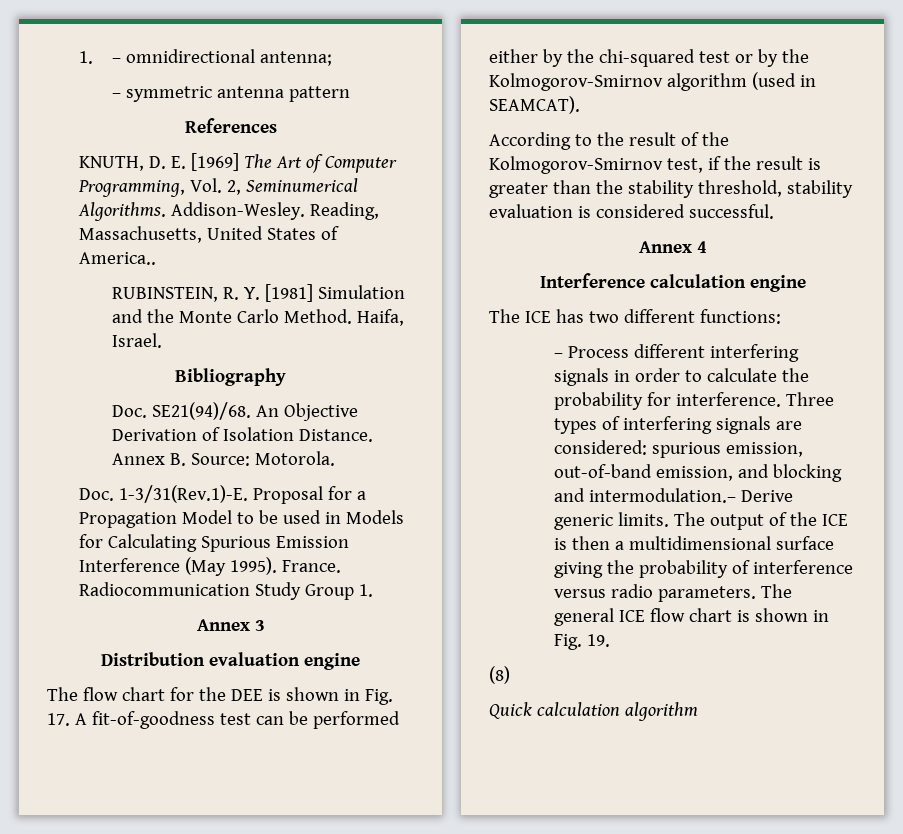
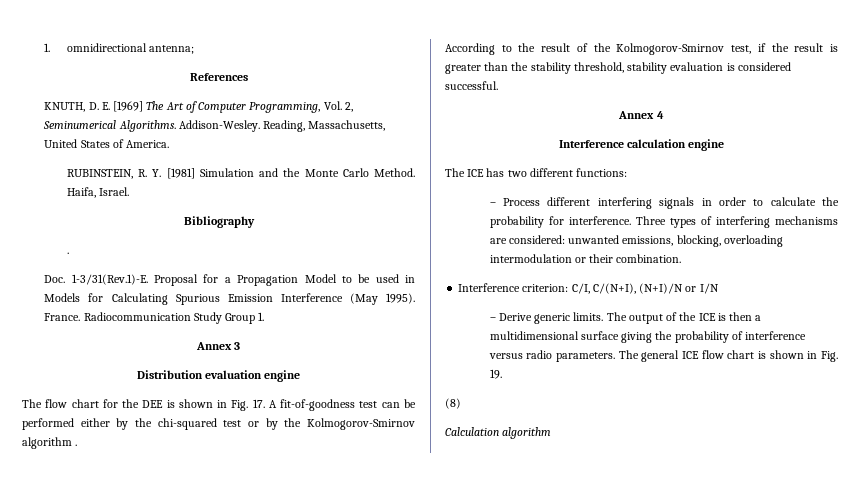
- 1. – omnidirectional antenna;
+ 1. omnidirectional antenna;
- – symmetric antenna pattern
- Reading, Massachusetts, United States of America..
+ Reading, Massachusetts, United States of America.
  Bibliography
- Doc. SE21(94)/68. An Objective Derivation of Isolation Distance. Annex B. Source: Motorola.
+ .
- The flow chart for the DEE is shown in Fig. 17. A fit-of-goodness test can be performed either by the chi-squared test or by the Kolmogorov-Smirnov algorithm (used in SEAMCAT).
+ The flow chart for the DEE is shown in Fig. 17. A fit-of-goodness test can be performed either by the chi-squared test or by the Kolmogorov-Smirnov algorithm .
- Three types of interfering signals are considered: spurious emission, out-of-band emission, and blocking and intermodulation.– Derive generic limits.
+ Three types of interfering mechanisms are considered: unwanted emissions, blocking, overloading intermodulation or their combination.
+ Interference criterion: C/I, C/(N+I), (N+I)/N or I/N
+ – Derive generic limits.
- Quick calculation algorithm
+ Calculation algorithm

